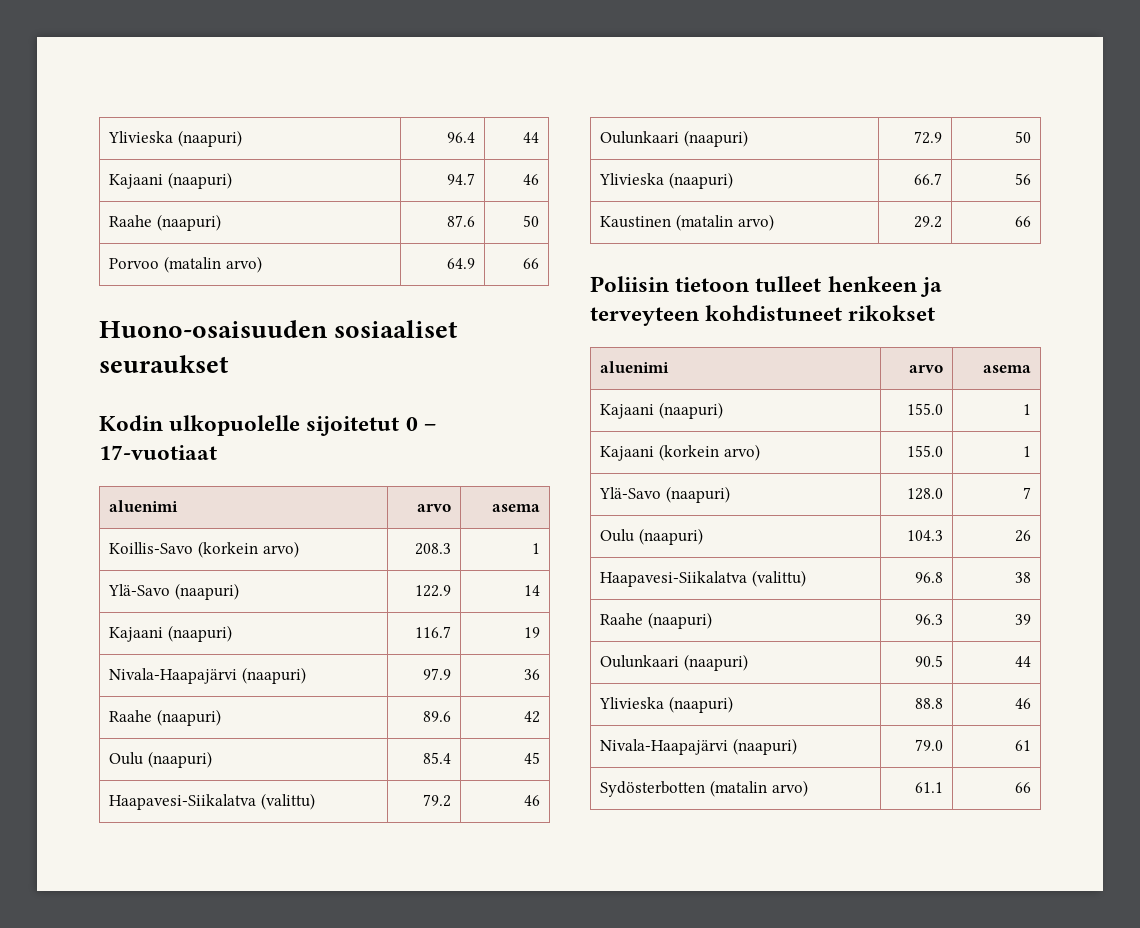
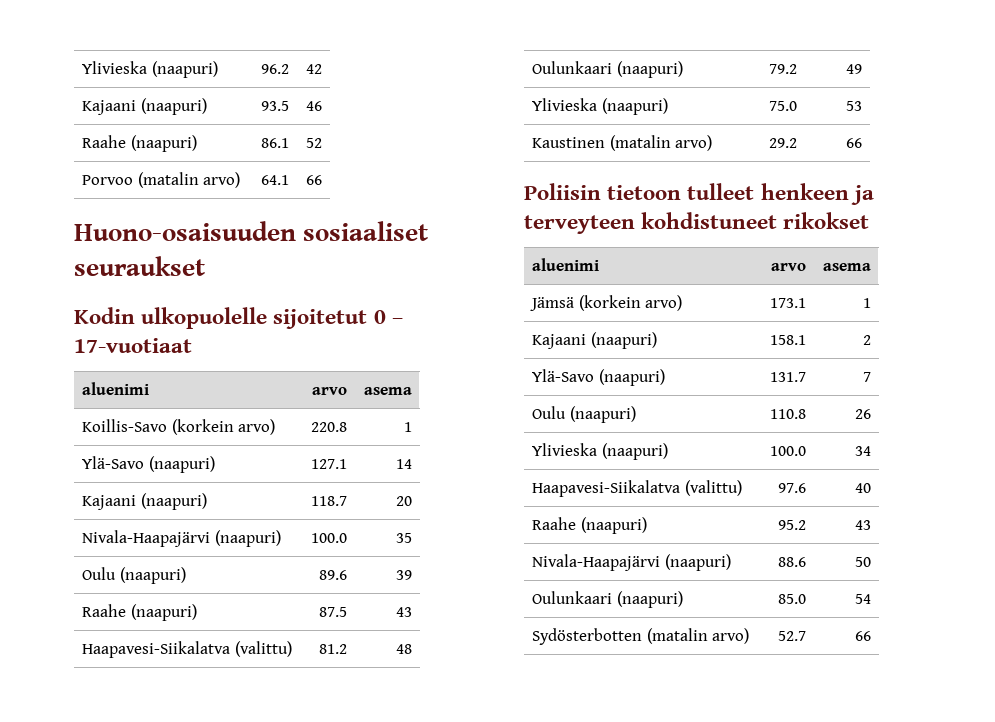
- Ylivieska (naapuri) | 96.4 | 44
- Kajaani (naapuri) | 94.7 | 46
+ Ylivieska (naapuri) | 96.2 | 42
+ Kajaani (naapuri) | 93.5 | 46
- Raahe (naapuri) | 87.6 | 50
+ Raahe (naapuri) | 86.1 | 52
- Porvoo (matalin arvo) | 64.9 | 66
+ Porvoo (matalin arvo) | 64.1 | 66
- Koillis-Savo (korkein arvo) | 208.3 | 1
- Ylä-Savo (naapuri) | 122.9 | 14
+ Koillis-Savo (korkein arvo) | 220.8 | 1
+ Ylä-Savo (naapuri) | 127.1 | 14
- Kajaani (naapuri) | 116.7 | 19
- Nivala-Haapajärvi (naapuri) | 97.9 | 36
- Raahe (naapuri) | 89.6 | 42
- Oulu (naapuri) | 85.4 | 45
- Haapavesi-Siikalatva (valittu) | 79.2 | 46
- Oulunkaari (naapuri) | 72.9 | 50
- Ylivieska (naapuri) | 66.7 | 56
+ Kajaani (naapuri) | 118.7 | 20
+ Nivala-Haapajärvi (naapuri) | 100.0 | 35
+ Oulu (naapuri) | 89.6 | 39
+ Raahe (naapuri) | 87.5 | 43
+ Haapavesi-Siikalatva (valittu) | 81.2 | 48
+ Oulunkaari (naapuri) | 79.2 | 49
+ Ylivieska (naapuri) | 75.0 | 53
- Kajaani (naapuri) | 155.0 | 1
- Kajaani (korkein arvo) | 155.0 | 1
- Ylä-Savo (naapuri) | 128.0 | 7
+ Jämsä (korkein arvo) | 173.1 | 1
+ Kajaani (naapuri) | 158.1 | 2
+ Ylä-Savo (naapuri) | 131.7 | 7
- Oulu (naapuri) | 104.3 | 26
+ Oulu (naapuri) | 110.8 | 26
- Haapavesi-Siikalatva (valittu) | 96.8 | 38
- Raahe (naapuri) | 96.3 | 39
- Oulunkaari (naapuri) | 90.5 | 44
- Ylivieska (naapuri) | 88.8 | 46
- Nivala-Haapajärvi (naapuri) | 79.0 | 61
+ Ylivieska (naapuri) | 100.0 | 34
+ Haapavesi-Siikalatva (valittu) | 97.6 | 40
+ Raahe (naapuri) | 95.2 | 43
+ Nivala-Haapajärvi (naapuri) | 88.6 | 50
+ Oulunkaari (naapuri) | 85.0 | 54
- Sydösterbotten (matalin arvo) | 61.1 | 66
+ Sydösterbotten (matalin arvo) | 52.7 | 66

